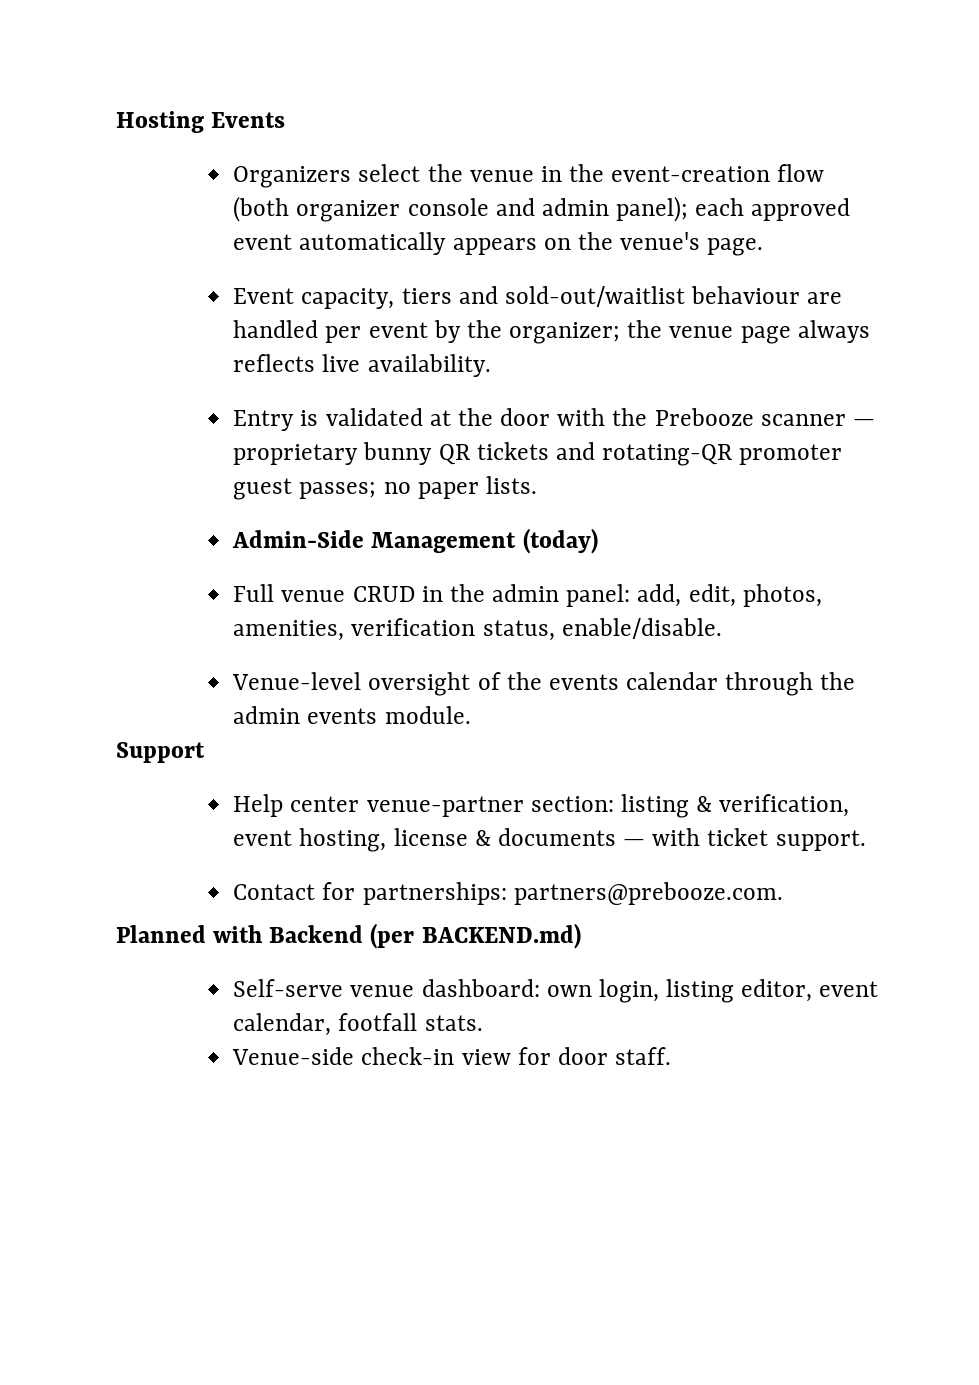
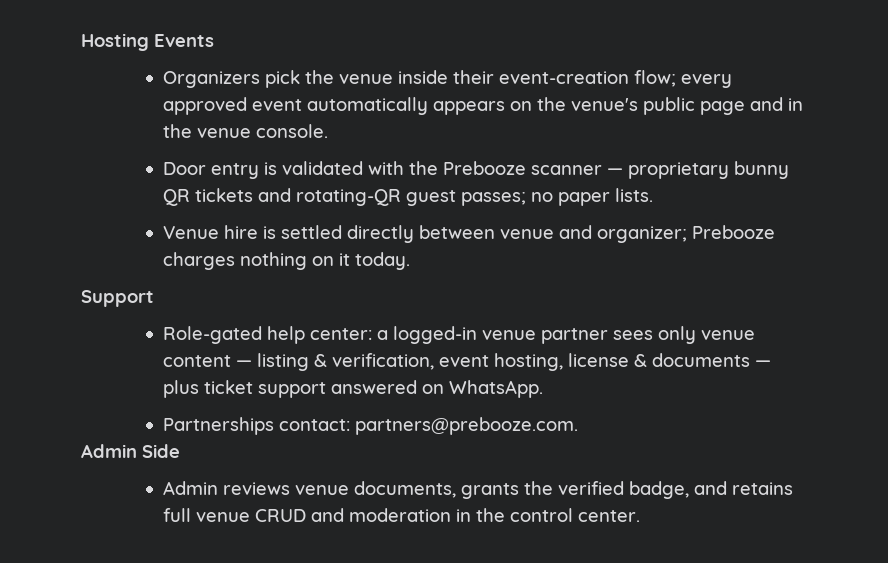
- Organizers select the venue in the event-creation flow (both organizer console and admin panel); each approved event automatically appears on the venue's page.
- Event capacity, tiers and sold-out/waitlist behaviour are handled per event by the organizer; the venue page always reflects live availability.
- Entry is validated at the door with the Prebooze scanner — proprietary bunny QR tickets and rotating-QR promoter guest passes; no paper lists.
+ Organizers pick the venue inside their event-creation flow; every approved event automatically appears on the venue's public page and in the venue console.
+ Door entry is validated with the Prebooze scanner — proprietary bunny QR tickets and rotating-QR guest passes; no paper lists.
- Admin-Side Management (today)
- Full venue CRUD in the admin panel: add, edit, photos, amenities, verification status, enable/disable.
- Venue-level oversight of the events calendar through the admin events module.
+ Venue hire is settled directly between venue and organizer; Prebooze charges nothing on it today.
  Support
- Help center venue-partner section: listing & verification, event hosting, license & documents — with ticket support.
- Contact for partnerships: partners@prebooze.com.
- Planned with Backend (per BACKEND.md)
- Self-serve venue dashboard: own login, listing editor, event calendar, footfall stats.
- Venue-side check-in view for door staff.
+ Role-gated help center: a logged-in venue partner sees only venue content — listing & verification, event hosting, license & documents — plus ticket support answered on WhatsApp.
+ Partnerships contact: partners@prebooze.com.
+ Admin Side
+ Admin reviews venue documents, grants the verified badge, and retains full venue CRUD and moderation in the control center.

